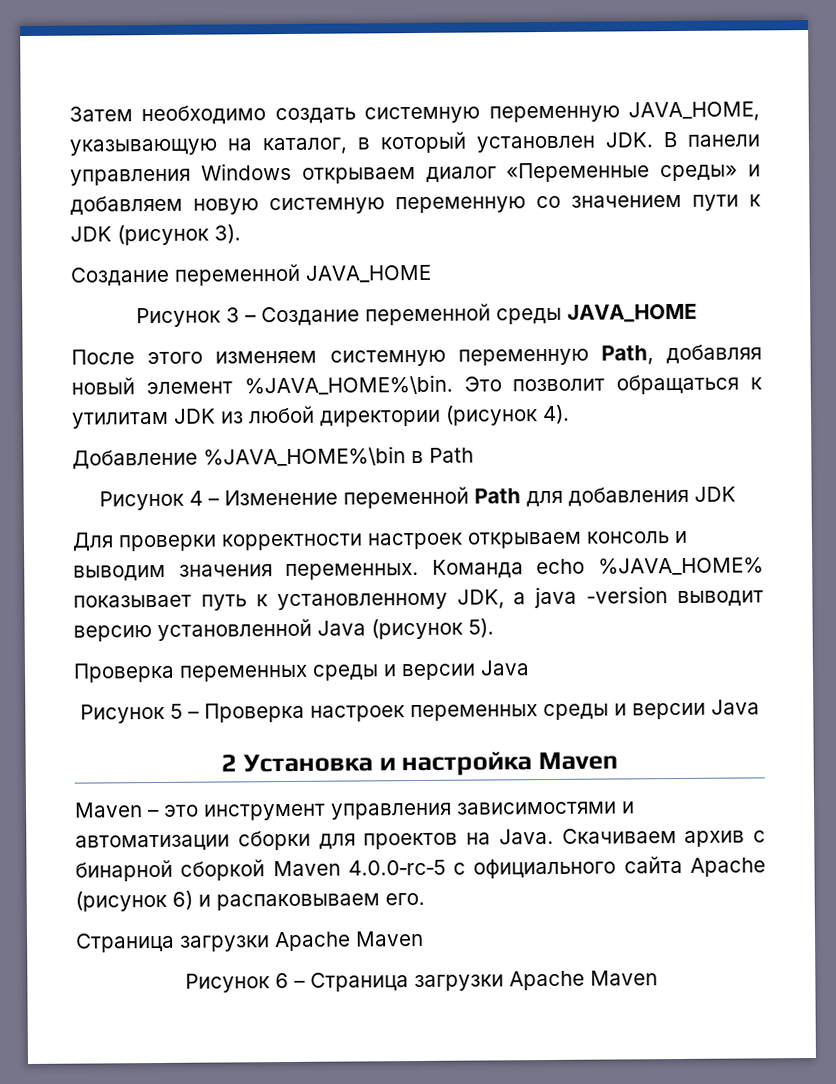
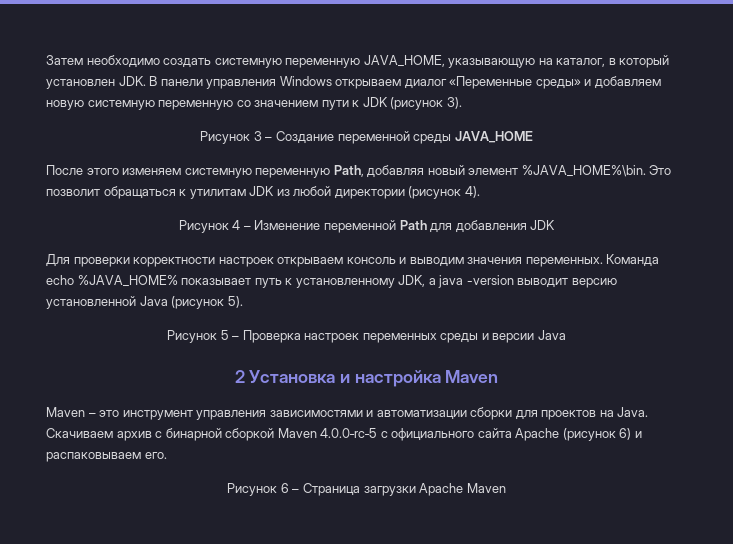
- Создание переменной JAVA_HOME
- Добавление %JAVA_HOME%\bin в Path
- Проверка переменных среды и версии Java
  Скачиваем архив с бинарной сборкой Maven 4.0.0‑rc‑5 c официального сайта Apache (рисунок 6) и распаковываем его.
- Страница загрузки Apache Maven

